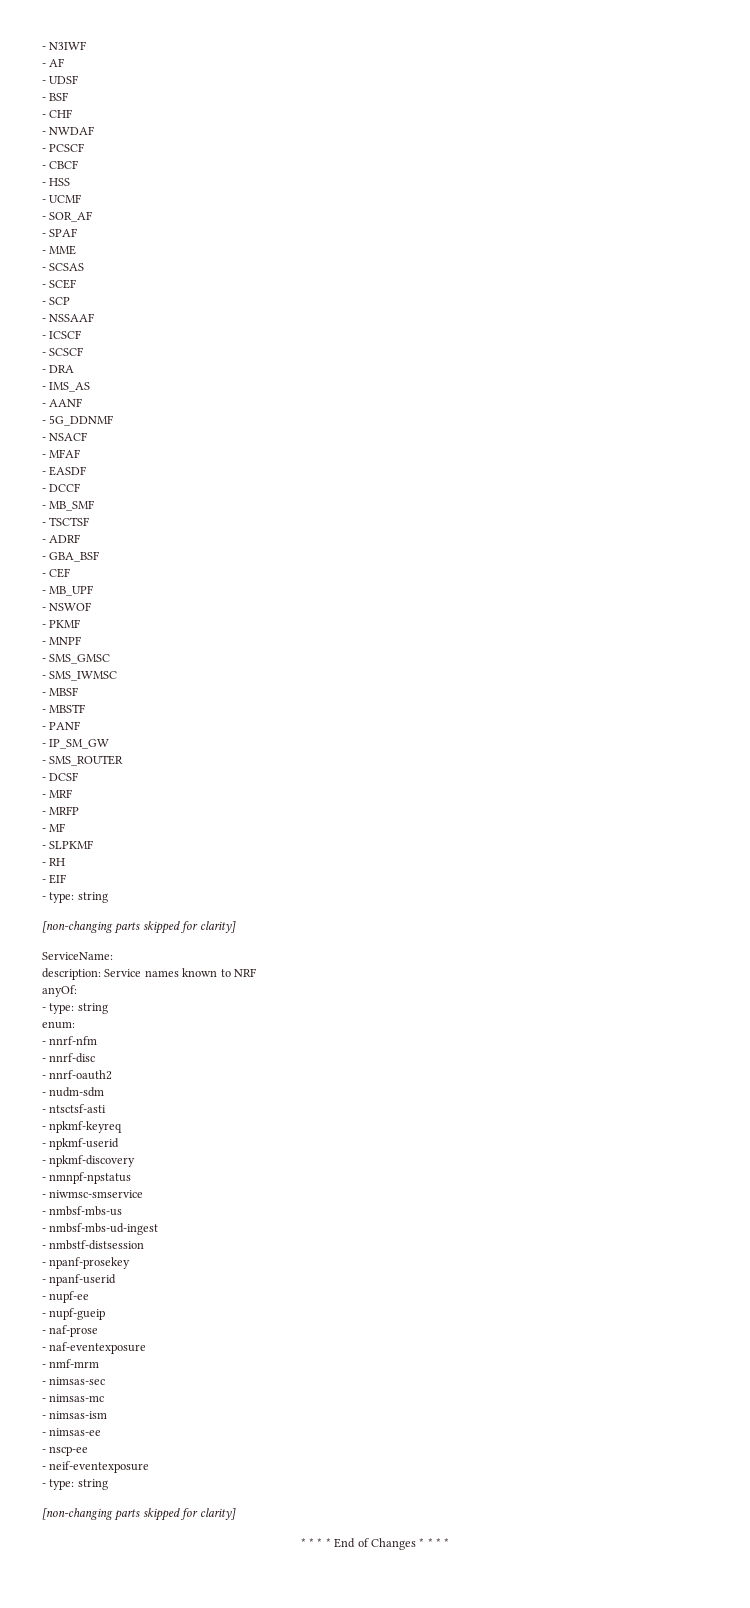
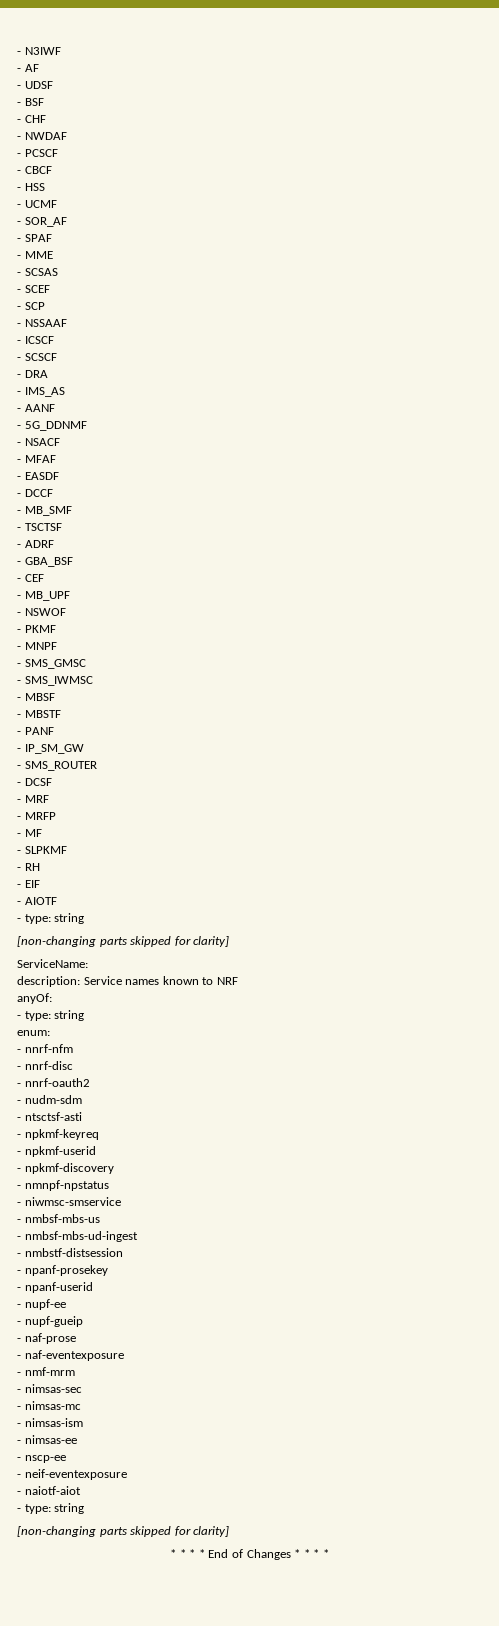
+ - AIOTF
+ - naiotf-aiot

